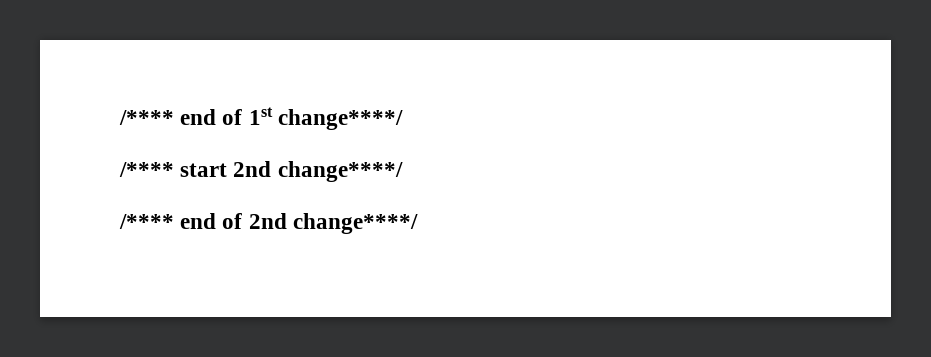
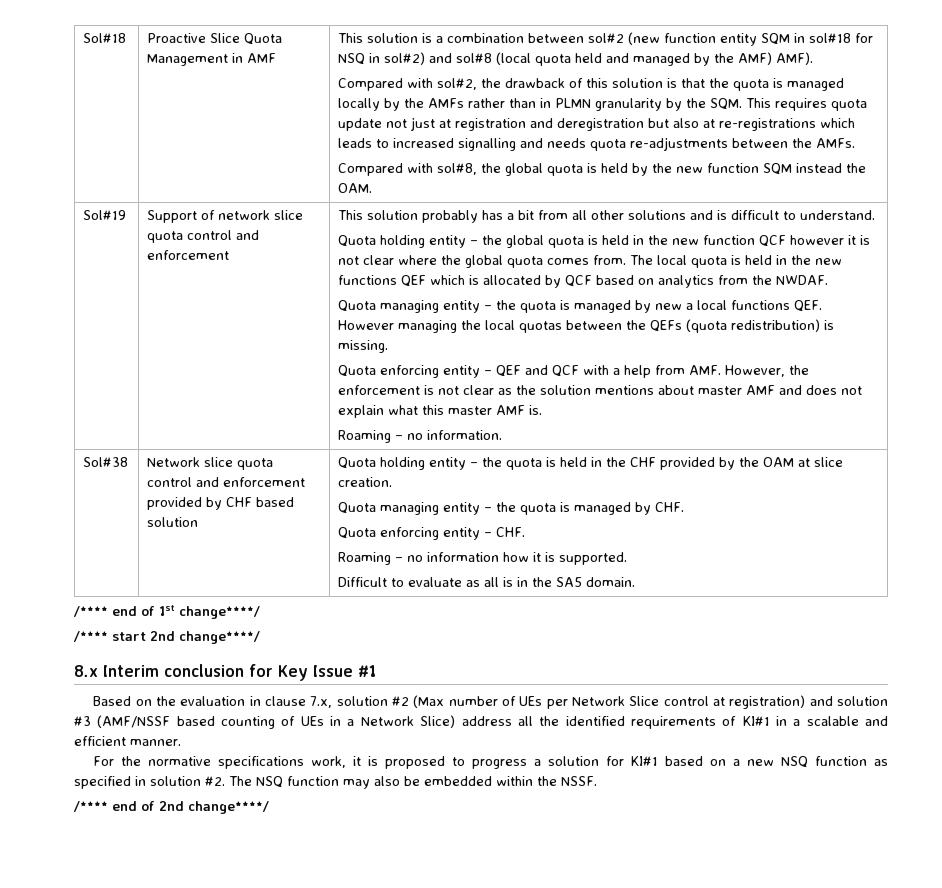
+ Sol#18 | Proactive Slice Quota Management in AMF | This solution is a combination between sol#2 (new function entity SQM in sol#18 for NSQ in sol#2) and sol#8 (local quota held and managed by the AMF) AMF).
+ Compared with sol#2, the drawback of this solution is that the quota is managed locally by the AMFs rather than in PLMN granularity by the SQM. This requires quota update not just at registration and deregistration but also at re-registrations which leads to increased signalling and needs quota re-adjustments between the AMFs.
+ Compared with sol#8, the global quota is held by the new function SQM instead the OAM.
+ Sol#19 | Support of network slice quota control and enforcement | This solution probably has a bit from all other solutions and is difficult to understand.
+ Quota holding entity – the global quota is held in the new function QCF however it is not clear where the global quota comes from. The local quota is held in the new functions QEF which is allocated by QCF based on analytics from the NWDAF.
+ Quota managing entity – the quota is managed by new a local functions QEF. However managing the local quotas between the QEFs (quota redistribution) is missing.
+ Quota enforcing entity – QEF and QCF with a help from AMF. However, the enforcement is not clear as the solution mentions about master AMF and does not explain what this master AMF is.
+ Roaming – no information.
+ Sol#38 | Network slice quota control and enforcement provided by CHF based solution | Quota holding entity – the quota is held in the CHF provided by the OAM at slice creation.
+ Quota managing entity – the quota is managed by CHF.
+ Quota enforcing entity – CHF.
+ Roaming – no information how it is supported.
+ Difficult to evaluate as all is in the SA5 domain.
+ 8.x Interim conclusion for Key Issue #1
+ Based on the evaluation in clause 7.x, solution #2 (Max number of UEs per Network Slice control at registration) and solution #3 (AMF/NSSF based counting of UEs in a Network Slice) address all the identified requirements of KI#1 in a scalable and efficient manner.
+ For the normative specifications work, it is proposed to progress a solution for KI#1 based on a new NSQ function as specified in solution #2. The NSQ function may also be embedded within the NSSF.

